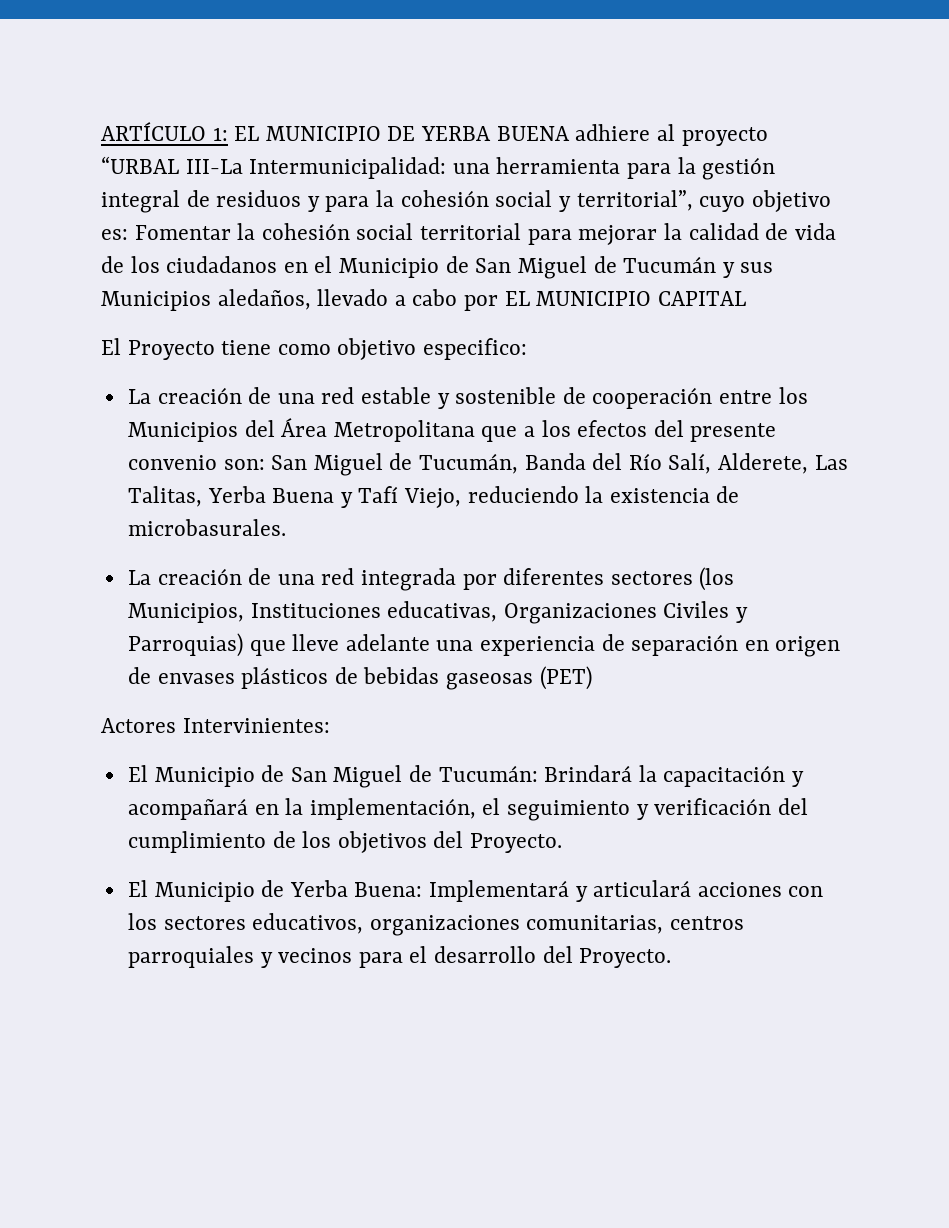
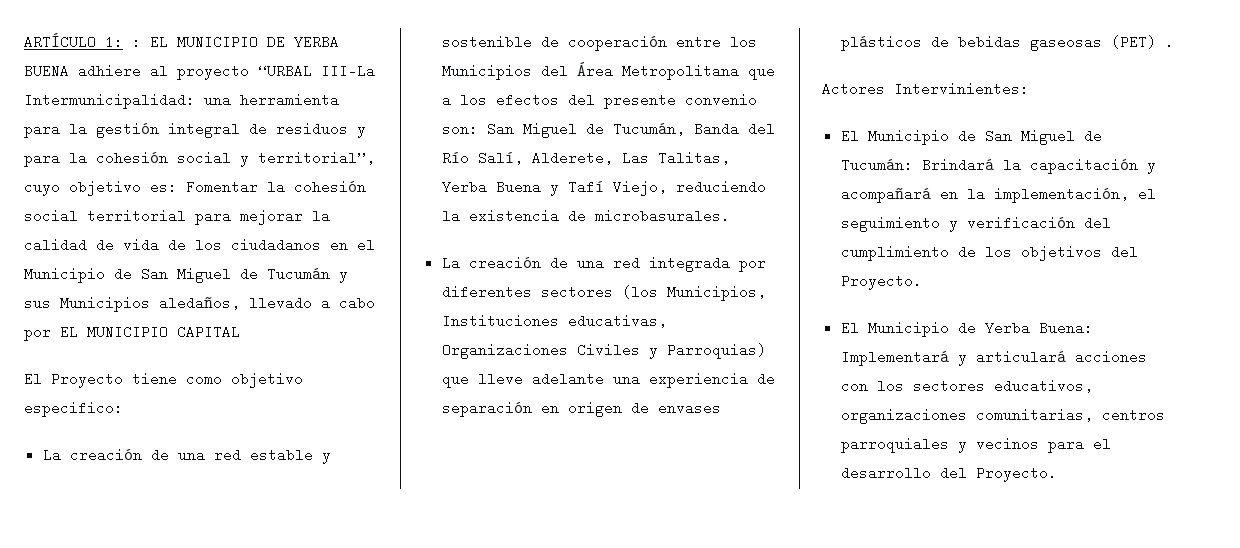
+ :
- La creación de una red integrada por diferentes sectores (los Municipios, Instituciones educativas, Organizaciones Civiles y Parroquias) que lleve adelante una experiencia de separación en origen de envases plásticos de bebidas gaseosas (PET)
+ La creación de una red integrada por diferentes sectores (los Municipios, Instituciones educativas, Organizaciones Civiles y Parroquias) que lleve adelante una experiencia de separación en origen de envases plásticos de bebidas gaseosas (PET) .

